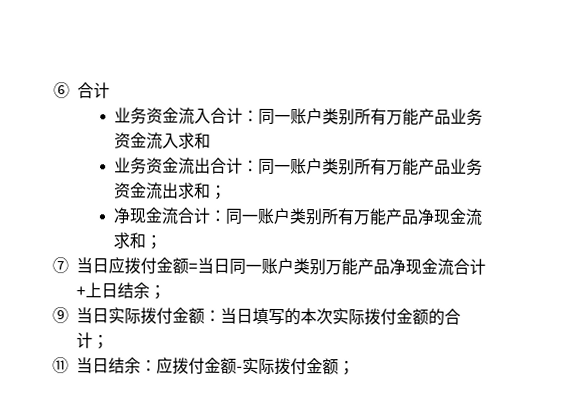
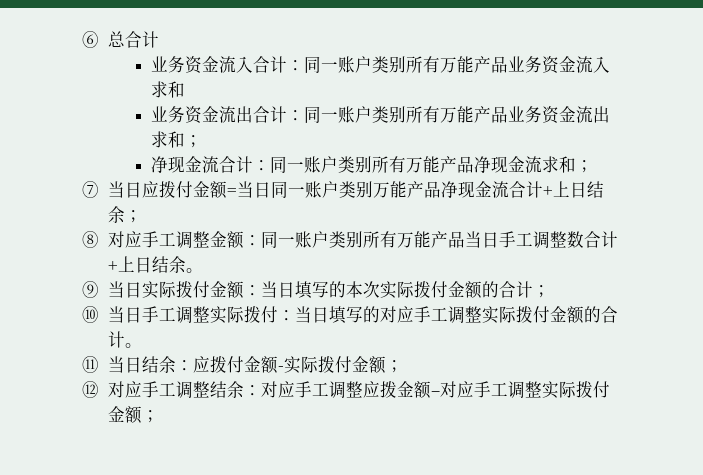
- ⑥合计
+ ⑥总合计
+ ⑧对应手工调整金额：同一账户类别所有万能产品当日手工调整数合计+上日结余。
+ ⑩当日手工调整实际拨付：当日填写的对应手工调整实际拨付金额的合计。
+ ⑫对应手工调整结余：对应手工调整应拨金额–对应手工调整实际拨付金额；

